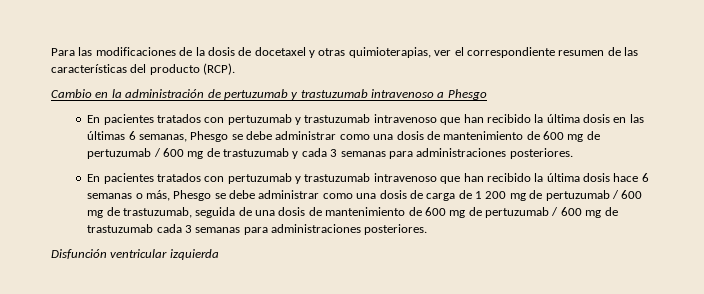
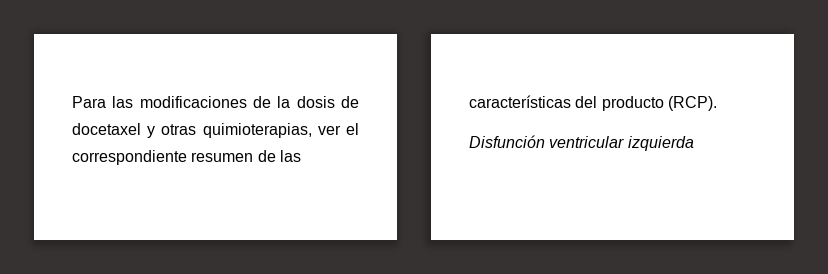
- Cambio en la administración de pertuzumab y trastuzumab intravenoso a Phesgo
- En pacientes tratados con pertuzumab y trastuzumab intravenoso que han recibido la última dosis en las últimas 6 semanas, Phesgo se debe administrar como una dosis de mantenimiento de 600 mg de pertuzumab / 600 mg de trastuzumab y cada 3 semanas para administraciones posteriores.
- En pacientes tratados con pertuzumab y trastuzumab intravenoso que han recibido la última dosis hace 6 semanas o más, Phesgo se debe administrar como una dosis de carga de 1 200 mg de pertuzumab / 600 mg de trastuzumab, seguida de una dosis de mantenimiento de 600 mg de pertuzumab / 600 mg de trastuzumab cada 3 semanas para administraciones posteriores.

